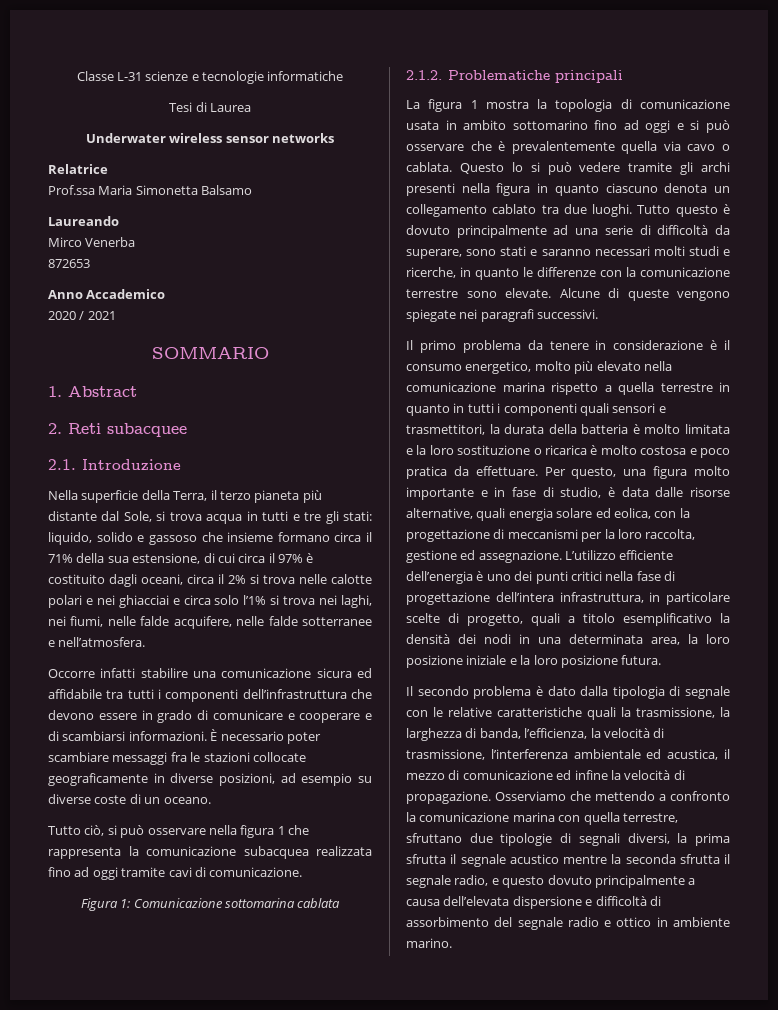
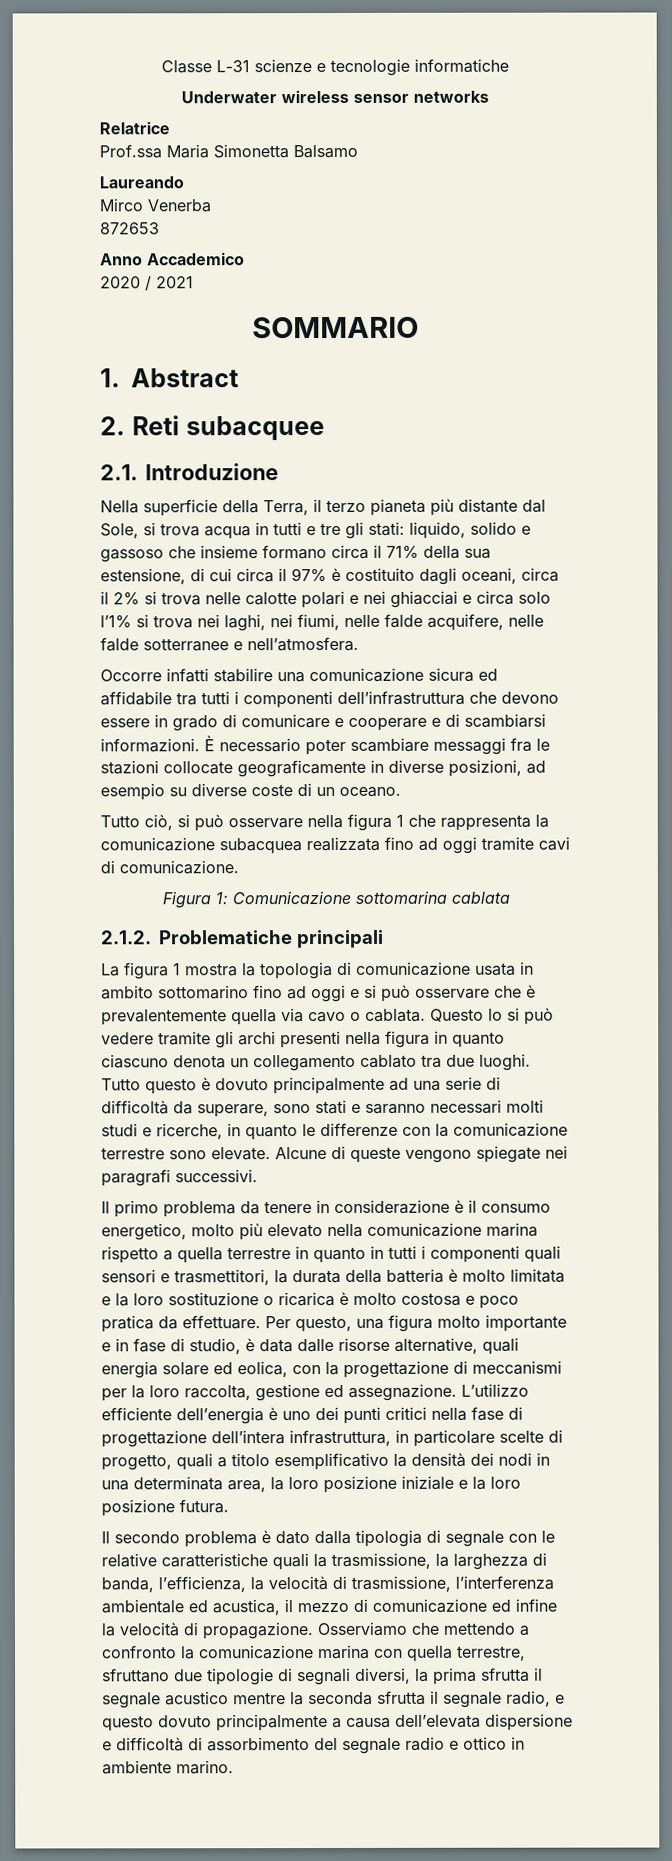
- Tesi di Laurea

